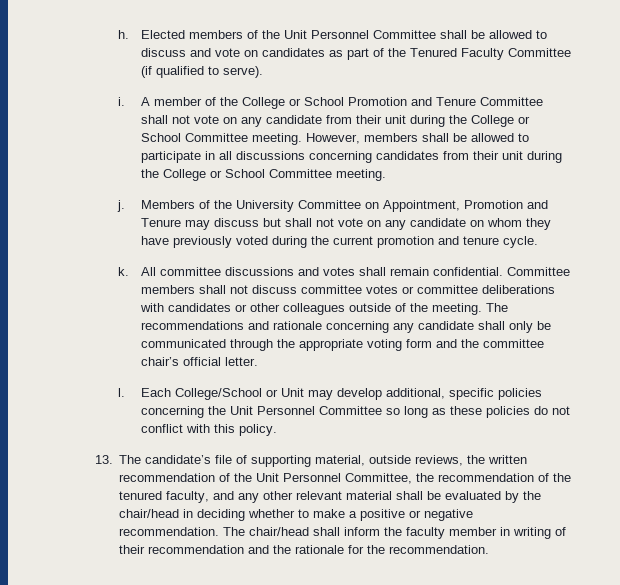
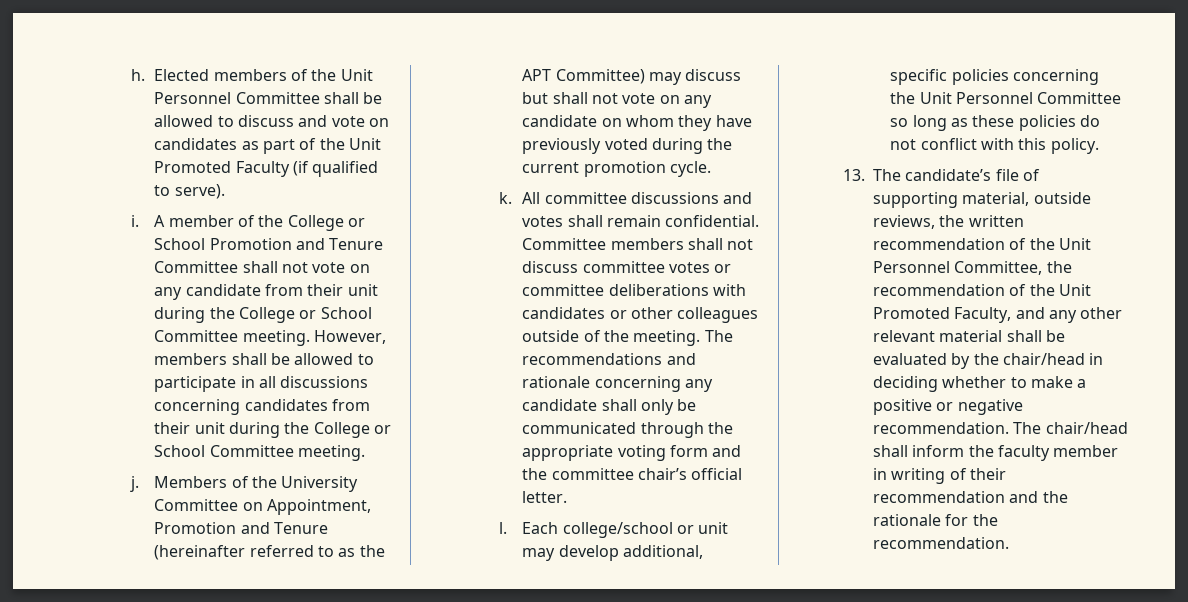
- Elected members of the Unit Personnel Committee shall be allowed to discuss and vote on candidates as part of the Tenured Faculty Committee (if qualified to serve).
+ Elected members of the Unit Personnel Committee shall be allowed to discuss and vote on candidates as part of the Unit Promoted Faculty (if qualified to serve).
- Members of the University Committee on Appointment, Promotion and Tenure may discuss but shall not vote on any candidate on whom they have previously voted during the current promotion and tenure cycle.
+ Members of the University Committee on Appointment, Promotion and Tenure (hereinafter referred to as the APT Committee) may discuss but shall not vote on any candidate on whom they have previously voted during the current promotion cycle.
- Each College/School or Unit may develop additional, specific policies concerning the Unit Personnel Committee so long as these policies do not conflict with this policy.
+ Each college/school or unit may develop additional, specific policies concerning the Unit Personnel Committee so long as these policies do not conflict with this policy.
- 13. The candidate’s file of supporting material, outside reviews, the written recommendation of the Unit Personnel Committee, the recommendation of the tenured faculty, and any other relevant material shall be evaluated by the chair/head in deciding whether to make a positive or negative recommendation.
+ 13. The candidate’s file of supporting material, outside reviews, the written recommendation of the Unit Personnel Committee, the recommendation of the Unit Promoted Faculty, and any other relevant material shall be evaluated by the chair/head in deciding whether to make a positive or negative recommendation.

